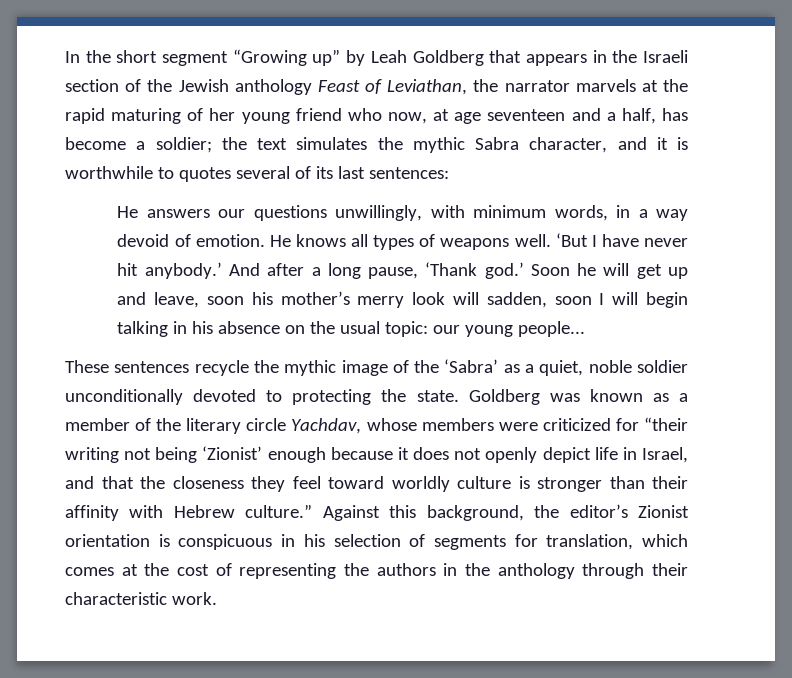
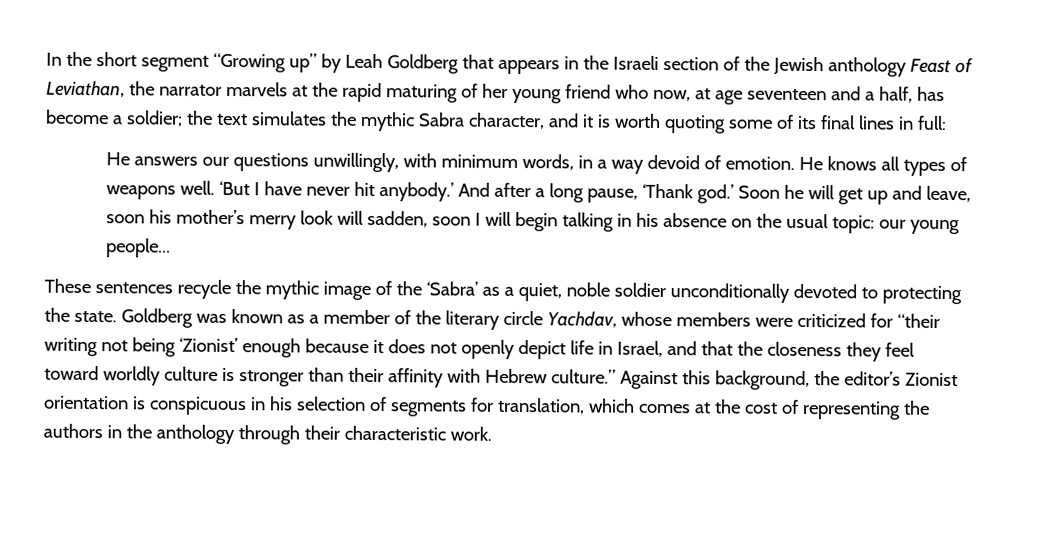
- In the short segment “Growing up” by Leah Goldberg that appears in the Israeli section of the Jewish anthology Feast of Leviathan, the narrator marvels at the rapid maturing of her young friend who now, at age seventeen and a half, has become a soldier; the text simulates the mythic Sabra character, and it is worthwhile to quotes several of its last sentences:
+ In the short segment “Growing up” by Leah Goldberg that appears in the Israeli section of the Jewish anthology Feast of Leviathan, the narrator marvels at the rapid maturing of her young friend who now, at age seventeen and a half, has become a soldier; the text simulates the mythic Sabra character, and it is worth quoting some of its final lines in full:

